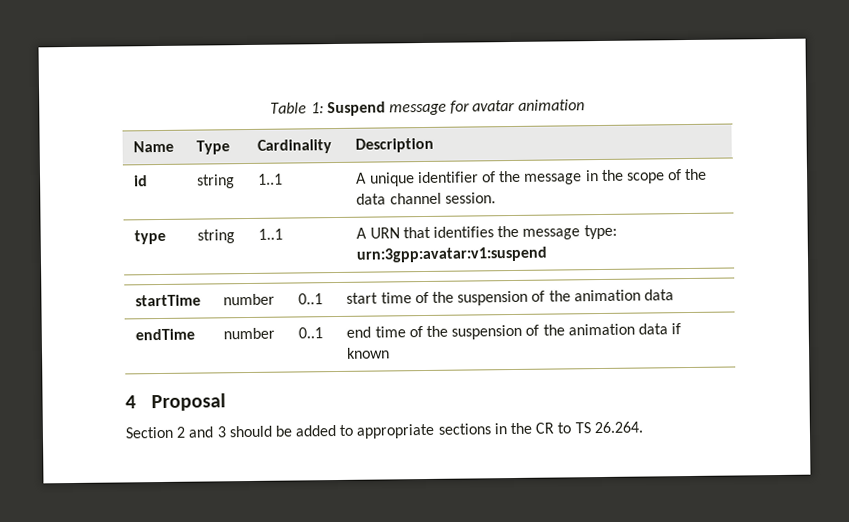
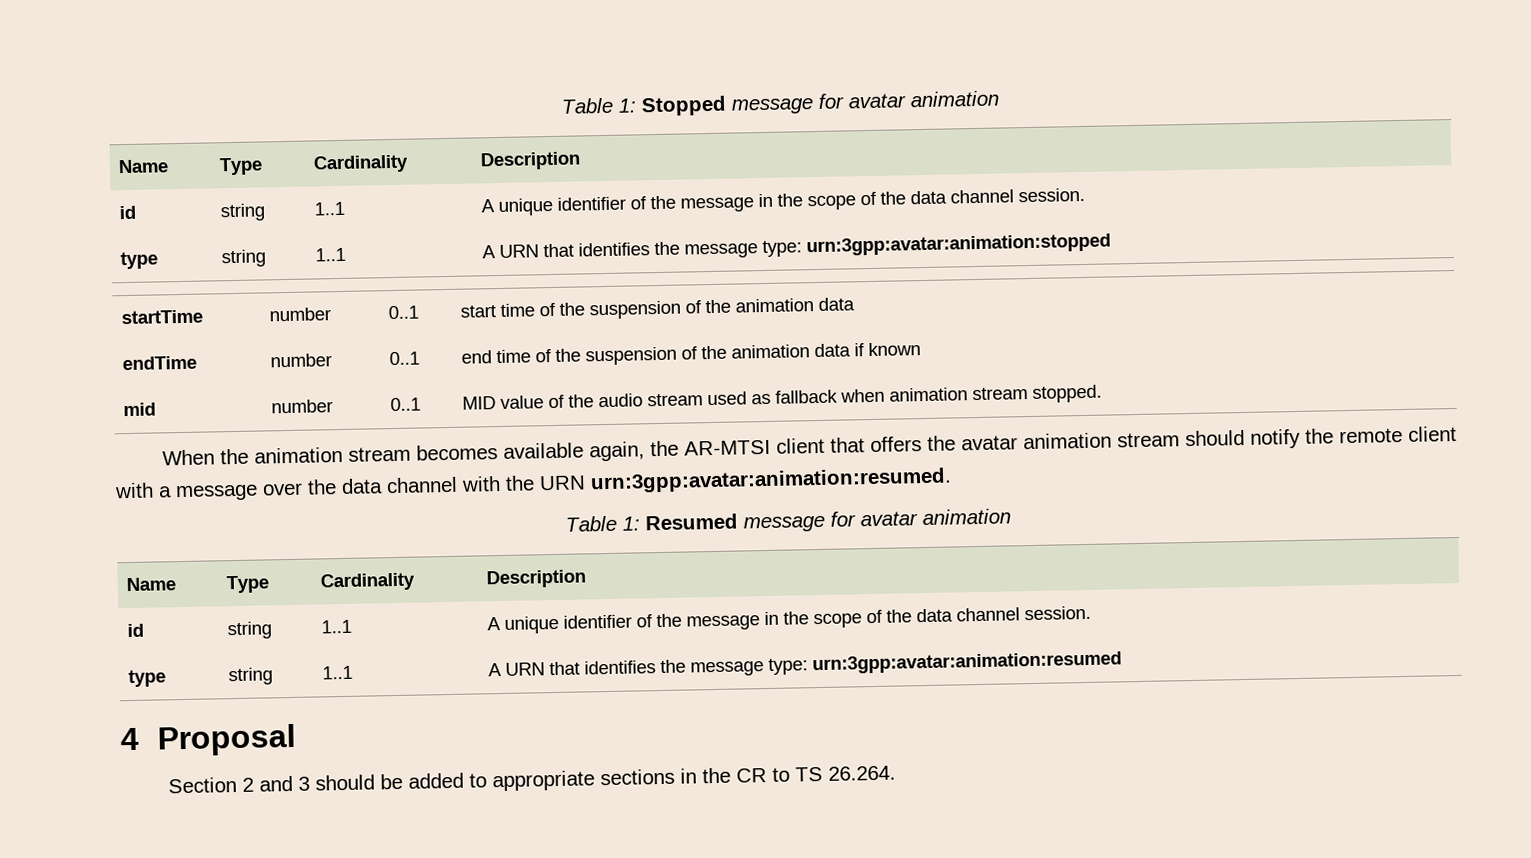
- Table 1: Suspend message for avatar animation
+ Table 1: Stopped message for avatar animation
- type | string | 1..1 | A URN that identifies the message type: urn:3gpp:avatar:v1:suspend
+ type | string | 1..1 | A URN that identifies the message type: urn:3gpp:avatar:animation:stopped
+ mid | number | 0..1 | MID value of the audio stream used as fallback when animation stream stopped.
+ When the animation stream becomes available again, the AR-MTSI client that offers the avatar animation stream should notify the remote client with a message over the data channel with the URN urn:3gpp:avatar:animation:resumed.
+ Table 1: Resumed message for avatar animation
+ Name | Type | Cardinality | Description
+ id | string | 1..1 | A unique identifier of the message in the scope of the data channel session.
+ type | string | 1..1 | A URN that identifies the message type: urn:3gpp:avatar:animation:resumed

